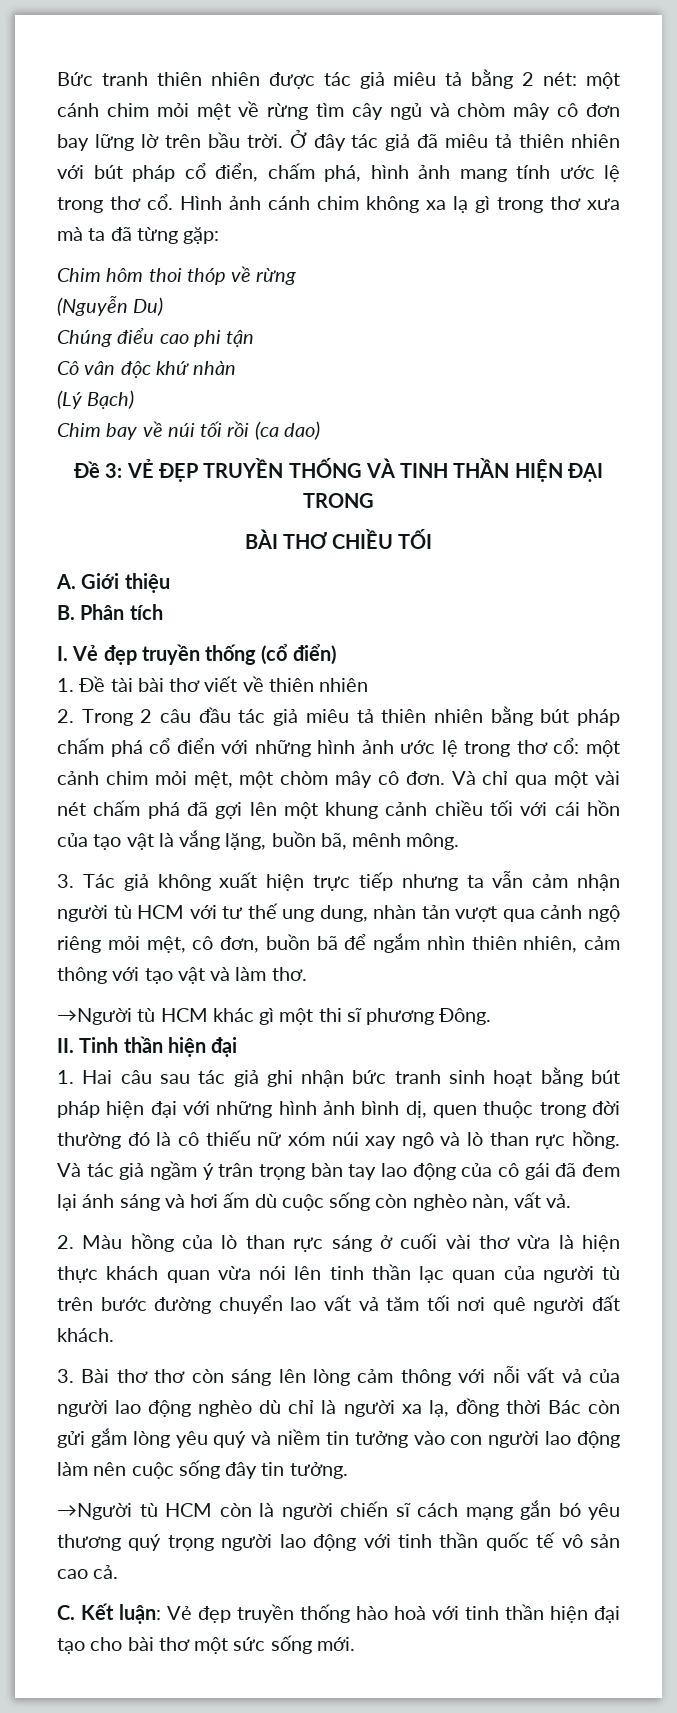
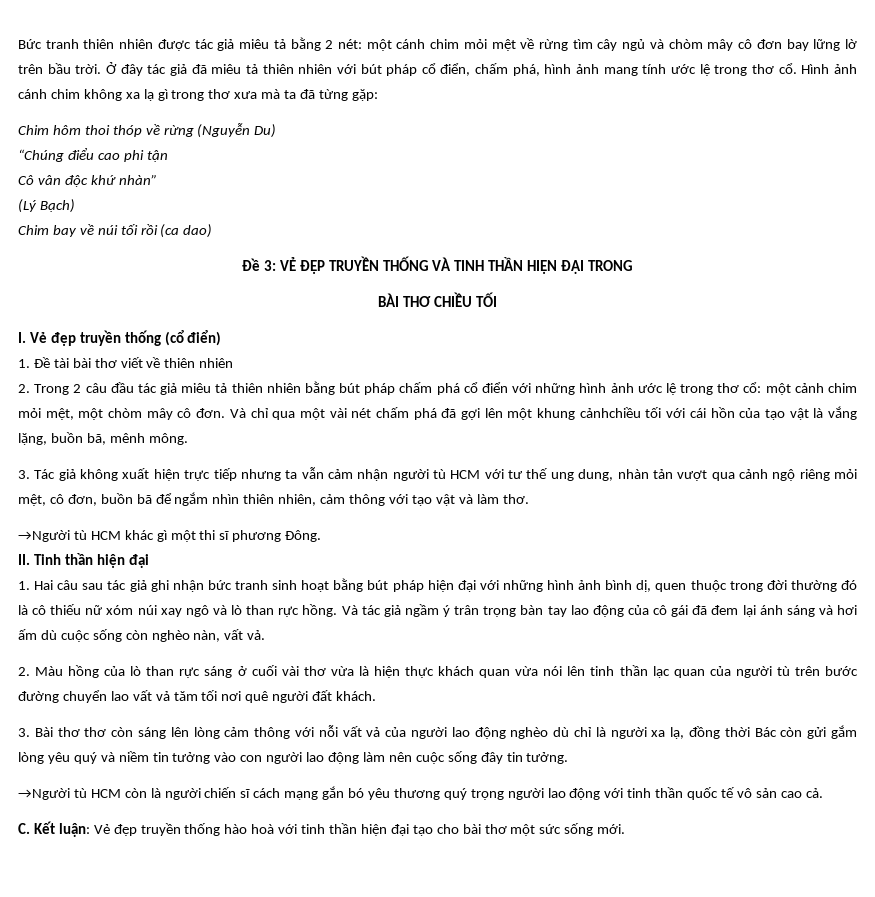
- Chim hôm thoi thóp về rừng
- (Nguyễn Du)
+ Chim hôm thoi thóp về rừng (Nguyễn Du)
- Chúng điểu cao phi tận
+ “Chúng điểu cao phi tận
- Cô vân độc khứ nhàn
+ Cô vân độc khứ nhàn”
- A. Giới thiệu
- B. Phân tích
- Và chỉ qua một vài nét chấm phá đã gợi lên một khung cảnh chiều tối với cái hồn của tạo vật là vắng lặng, buồn bã, mênh mông.
+ Và chỉ qua một vài nét chấm phá đã gợi lên một khung cảnhchiều tối với cái hồn của tạo vật là vắng lặng, buồn bã, mênh mông.

